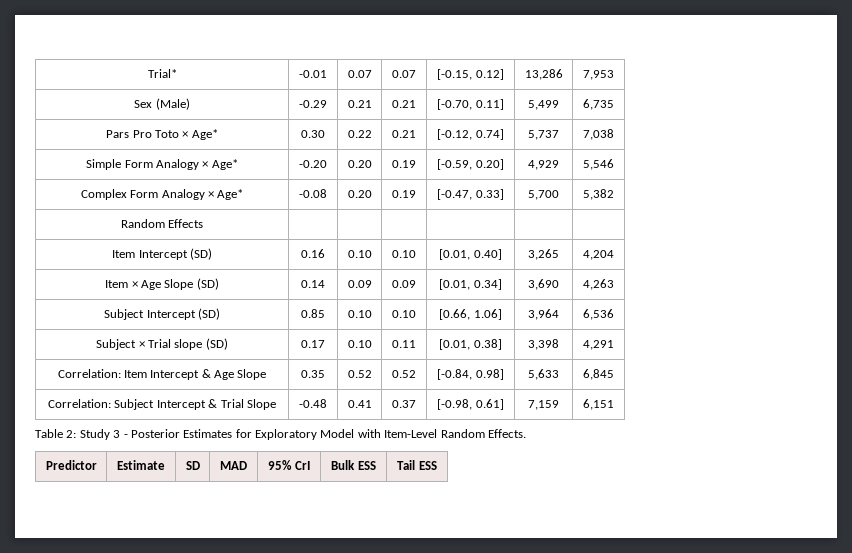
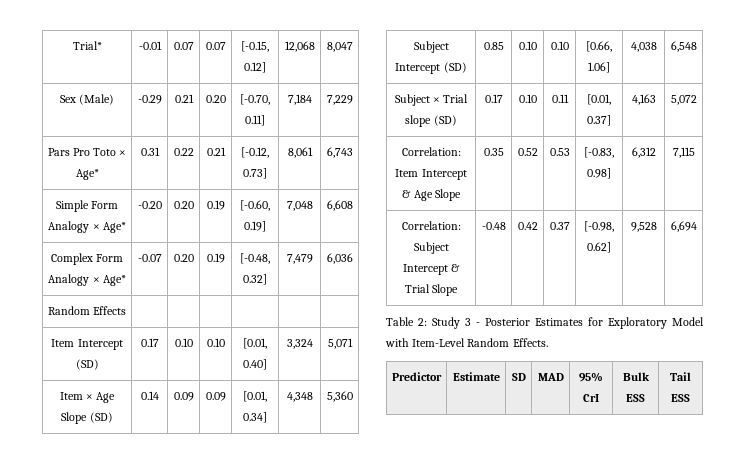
- Trial* | -0.01 | 0.07 | 0.07 | [-0.15, 0.12] | 13,286 | 7,953
+ Trial* | -0.01 | 0.07 | 0.07 | [-0.15, 0.12] | 12,068 | 8,047
- Sex (Male) | -0.29 | 0.21 | 0.21 | [-0.70, 0.11] | 5,499 | 6,735
+ Sex (Male) | -0.29 | 0.21 | 0.20 | [-0.70, 0.11] | 7,184 | 7,229
- Pars Pro Toto × Age* | 0.30 | 0.22 | 0.21 | [-0.12, 0.74] | 5,737 | 7,038
+ Pars Pro Toto × Age* | 0.31 | 0.22 | 0.21 | [-0.12, 0.73] | 8,061 | 6,743
- Simple Form Analogy × Age* | -0.20 | 0.20 | 0.19 | [-0.59, 0.20] | 4,929 | 5,546
+ Simple Form Analogy × Age* | -0.20 | 0.20 | 0.19 | [-0.60, 0.19] | 7,048 | 6,608
- Complex Form Analogy × Age* | -0.08 | 0.20 | 0.19 | [-0.47, 0.33] | 5,700 | 5,382
+ Complex Form Analogy × Age* | -0.07 | 0.20 | 0.19 | [-0.48, 0.32] | 7,479 | 6,036
- Item Intercept (SD) | 0.16 | 0.10 | 0.10 | [0.01, 0.40] | 3,265 | 4,204
+ Item Intercept (SD) | 0.17 | 0.10 | 0.10 | [0.01, 0.40] | 3,324 | 5,071
- Item × Age Slope (SD) | 0.14 | 0.09 | 0.09 | [0.01, 0.34] | 3,690 | 4,263
+ Item × Age Slope (SD) | 0.14 | 0.09 | 0.09 | [0.01, 0.34] | 4,348 | 5,360
- Subject Intercept (SD) | 0.85 | 0.10 | 0.10 | [0.66, 1.06] | 3,964 | 6,536
+ Subject Intercept (SD) | 0.85 | 0.10 | 0.10 | [0.66, 1.06] | 4,038 | 6,548
- Subject × Trial slope (SD) | 0.17 | 0.10 | 0.11 | [0.01, 0.38] | 3,398 | 4,291
+ Subject × Trial slope (SD) | 0.17 | 0.10 | 0.11 | [0.01, 0.37] | 4,163 | 5,072
- Correlation: Item Intercept & Age Slope | 0.35 | 0.52 | 0.52 | [-0.84, 0.98] | 5,633 | 6,845
+ Correlation: Item Intercept & Age Slope | 0.35 | 0.52 | 0.53 | [-0.83, 0.98] | 6,312 | 7,115
- Correlation: Subject Intercept & Trial Slope | -0.48 | 0.41 | 0.37 | [-0.98, 0.61] | 7,159 | 6,151
+ Correlation: Subject Intercept & Trial Slope | -0.48 | 0.42 | 0.37 | [-0.98, 0.62] | 9,528 | 6,694

